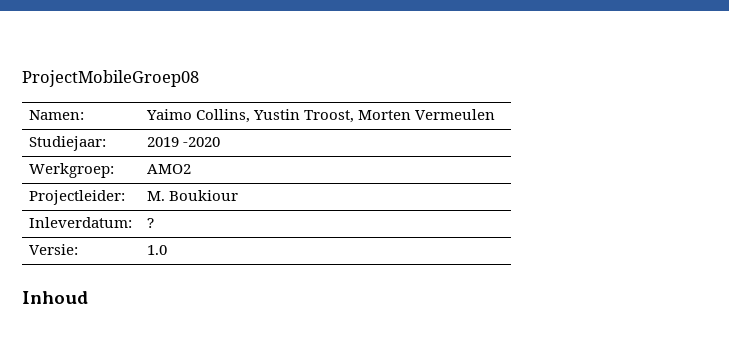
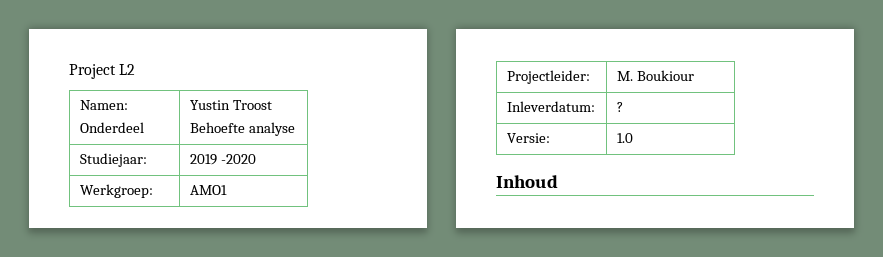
- ProjectMobileGroep08
+ Project L2
- Namen: | Yaimo Collins, Yustin Troost, Morten Vermeulen
+ Namen:
+ Onderdeel | Yustin Troost
+ Behoefte analyse
- Werkgroep: | AMO2
+ Werkgroep: | AMO1

